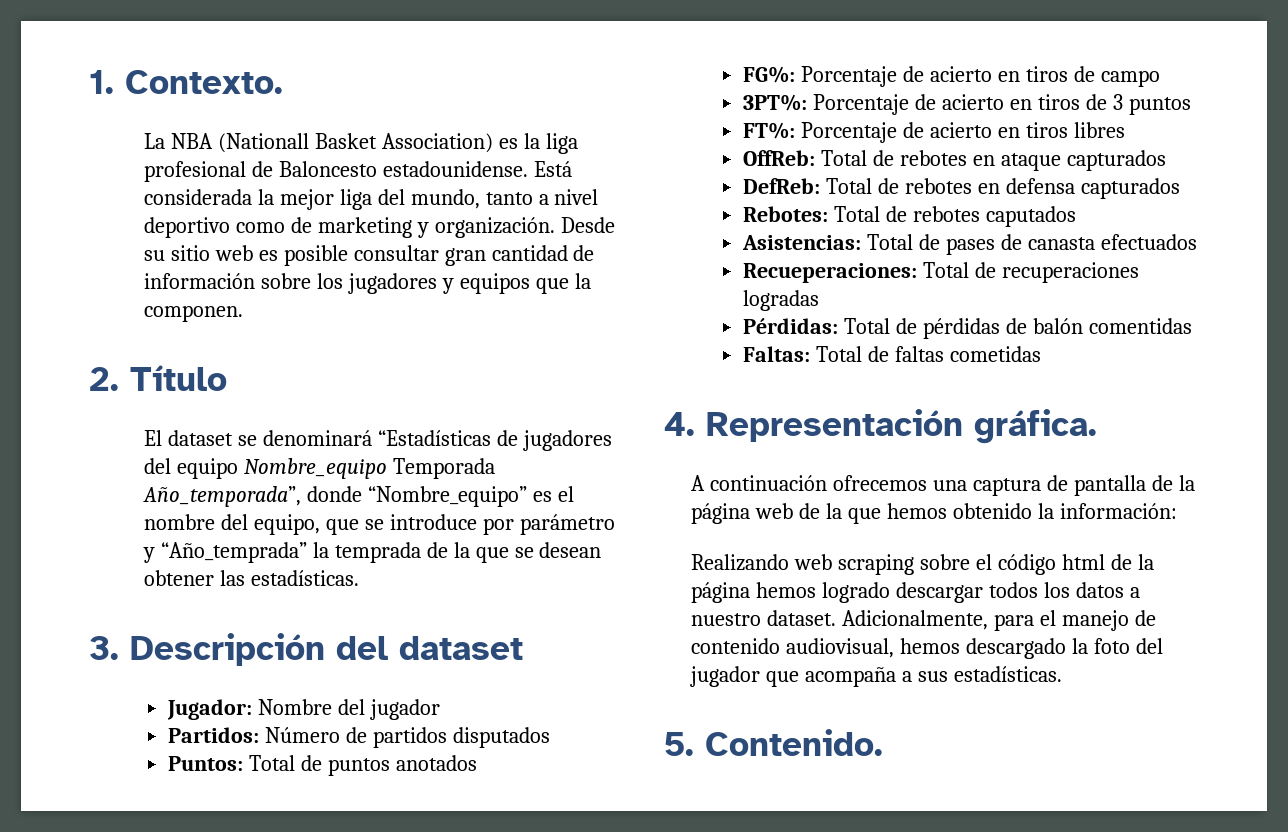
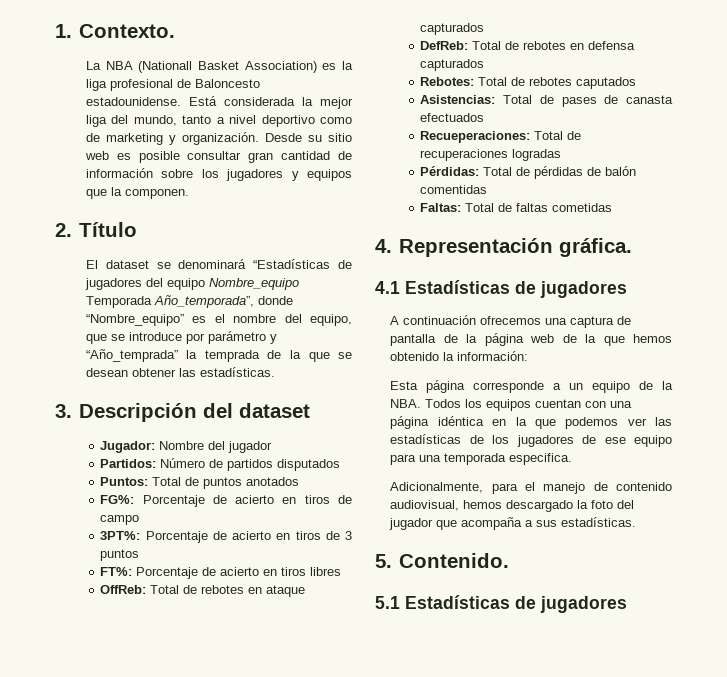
+ 4.1 Estadísticas de jugadores
- Realizando web scraping sobre el código html de la página hemos logrado descargar todos los datos a nuestro dataset. Adicionalmente, para el manejo de contenido audiovisual, hemos descargado la foto del jugador que acompaña a sus estadísticas.
+ Esta página corresponde a un equipo de la NBA. Todos los equipos cuentan con una página idéntica en la que podemos ver las estadísticas de los jugadores de ese equipo para una temporada especifica.
+ Adicionalmente, para el manejo de contenido audiovisual, hemos descargado la foto del jugador que acompaña a sus estadísticas.
+ 5.1 Estadísticas de jugadores

